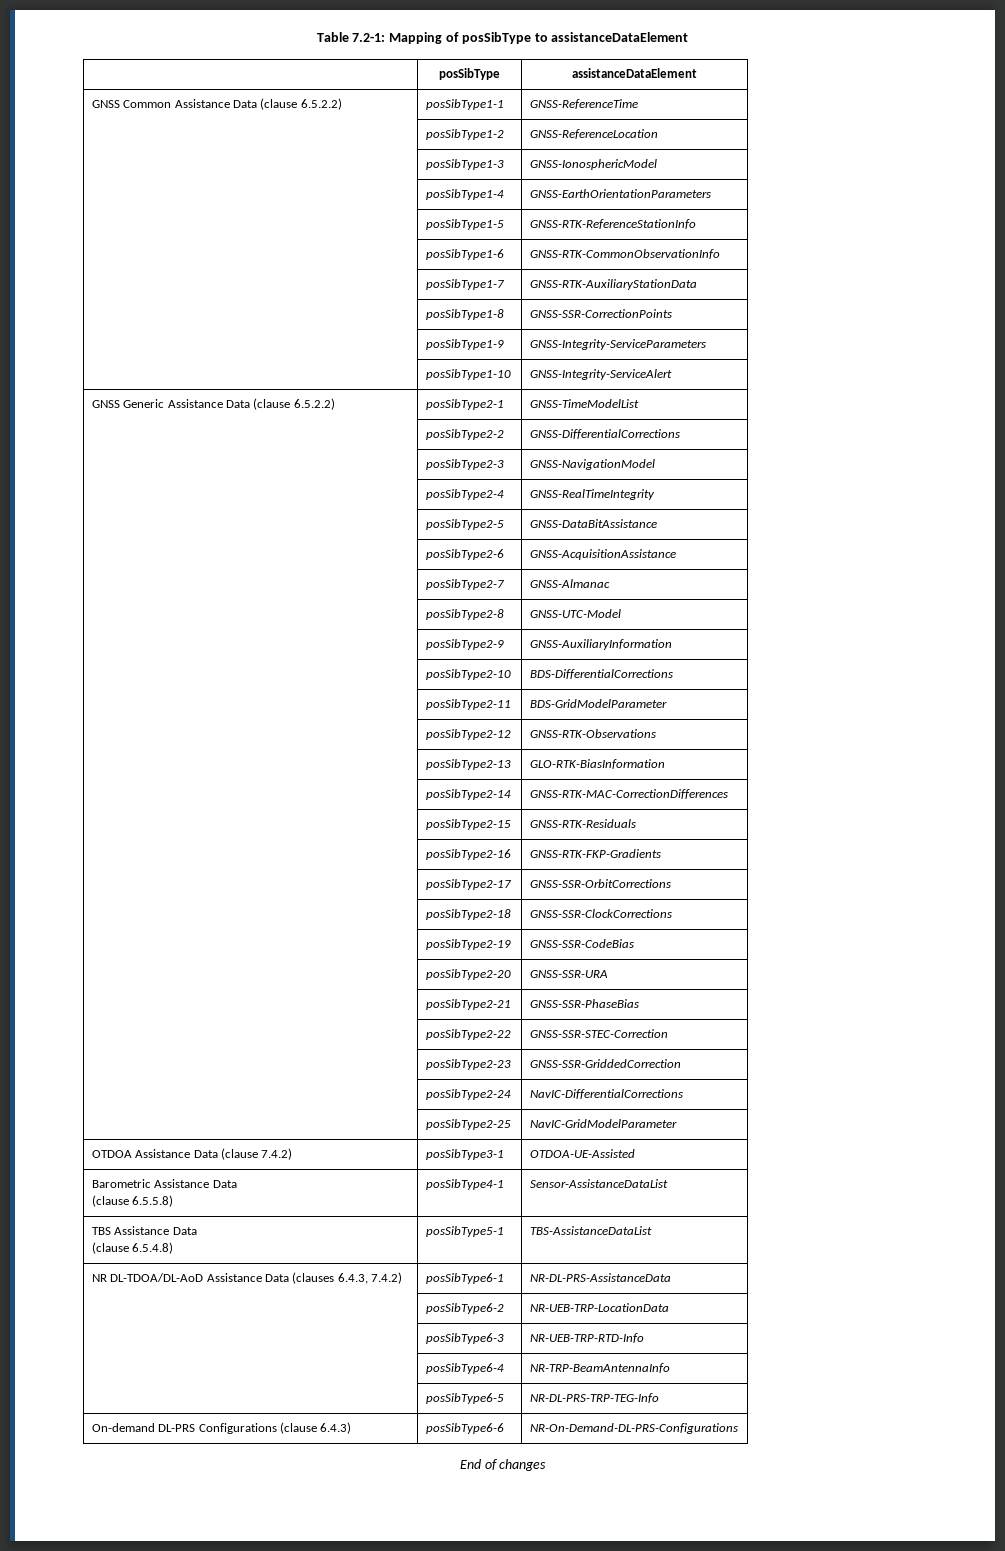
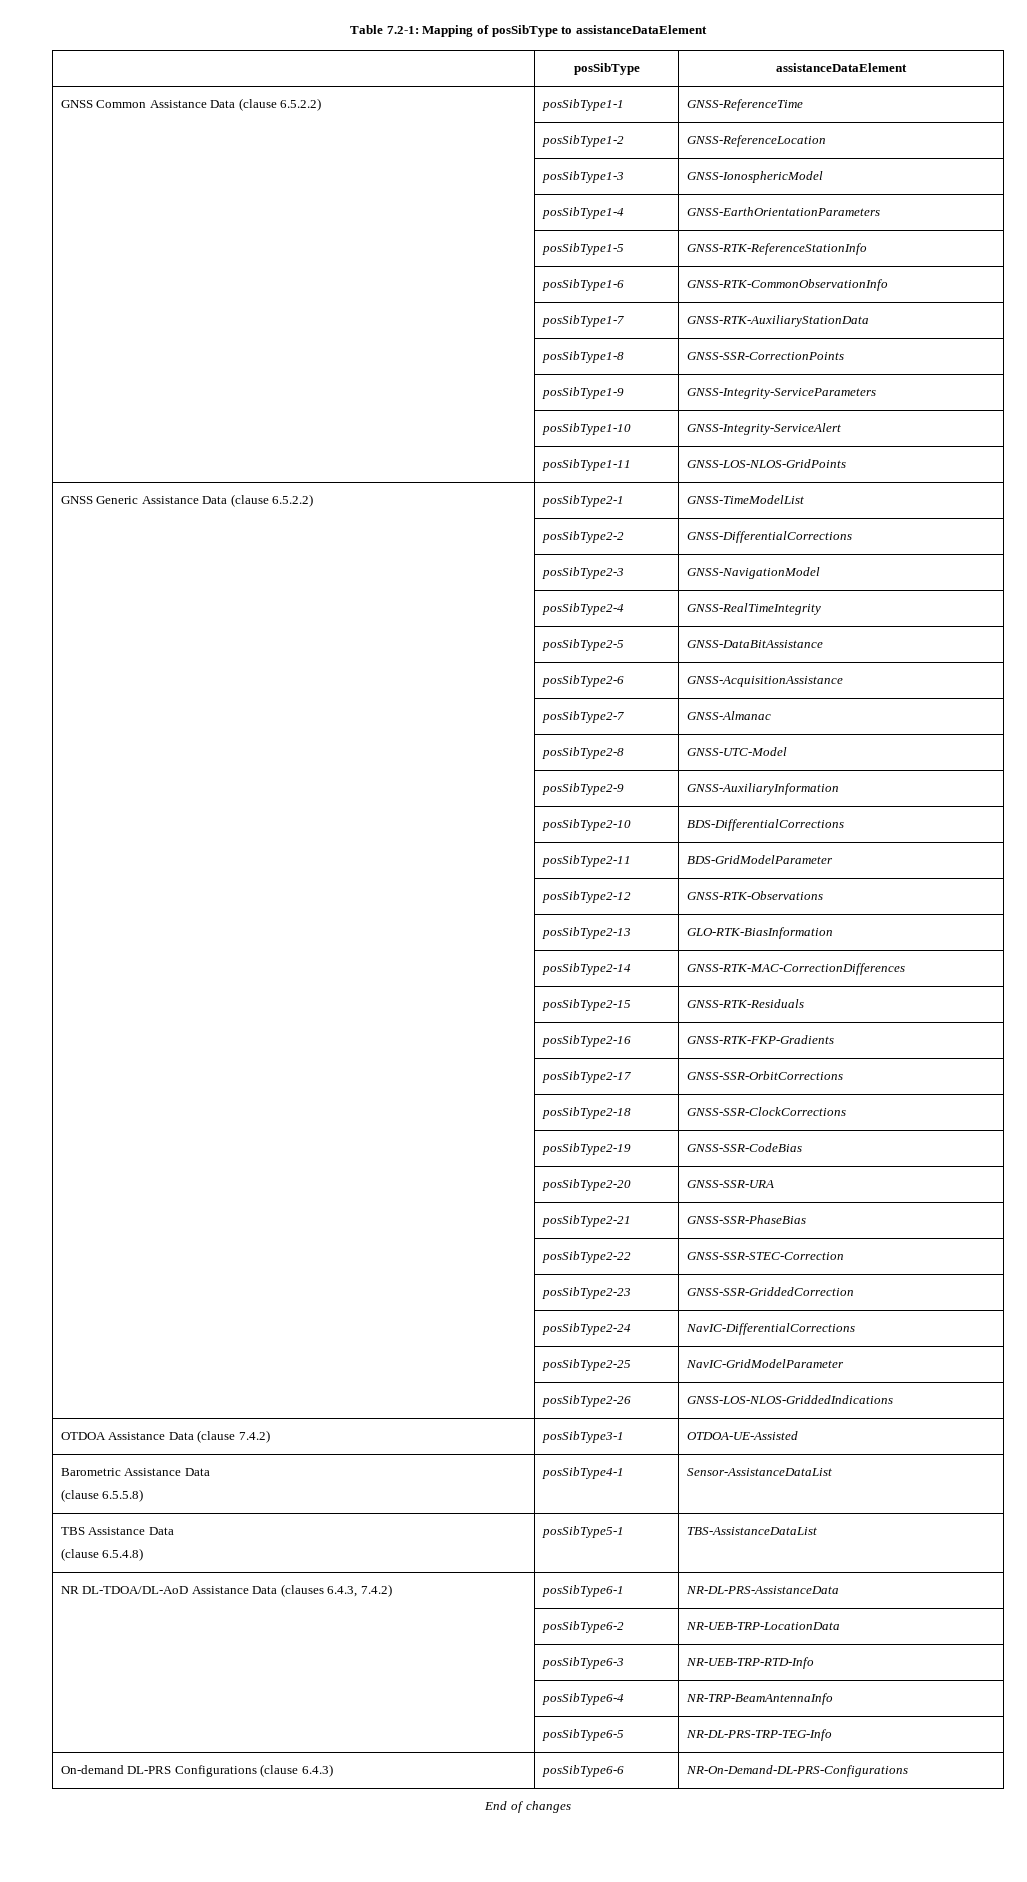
+ | posSibType1-11 | GNSS-LOS-NLOS-GridPoints
+ | posSibType2-26 | GNSS-LOS-NLOS-GriddedIndications

